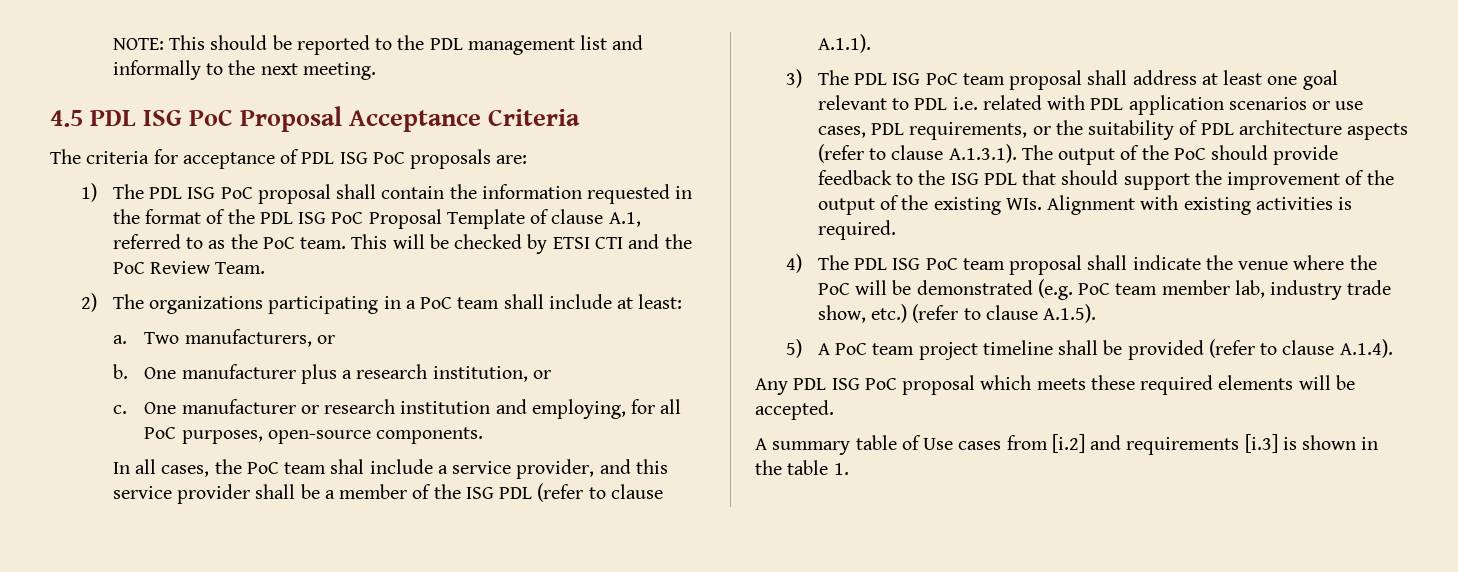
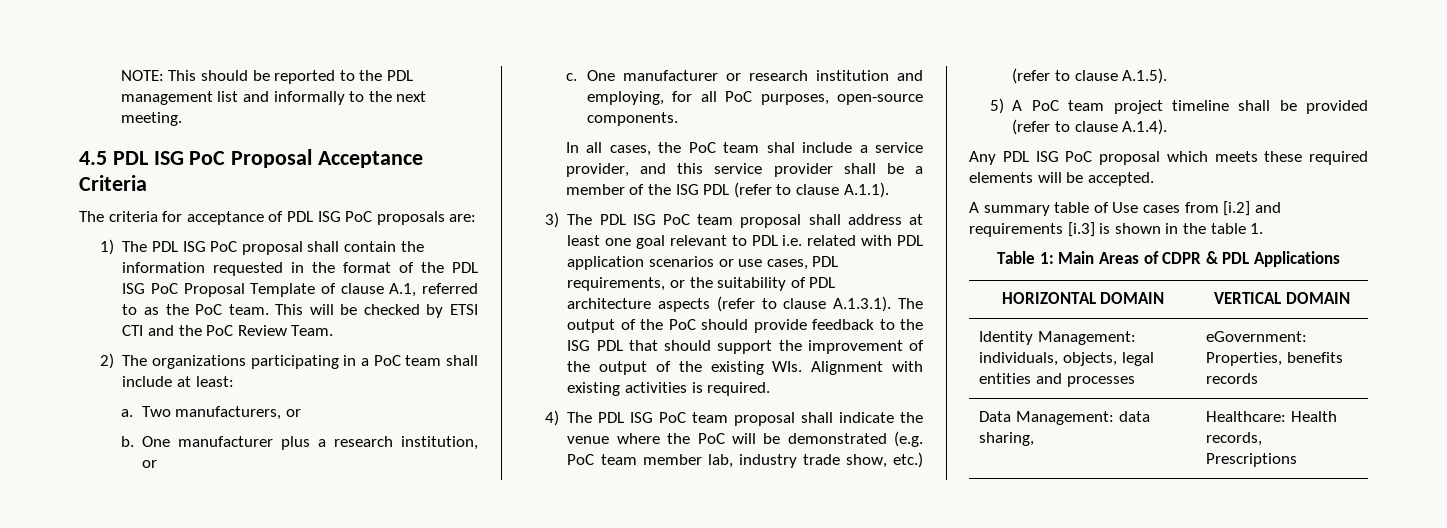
+ Table 1: Main Areas of CDPR & PDL Applications
+ HORIZONTAL DOMAIN | VERTICAL DOMAIN
+ Identity Management: individuals, objects, legal entities and processes | eGovernment: Properties, benefits records
+ Data Management: data sharing, | Healthcare: Health records, Prescriptions

